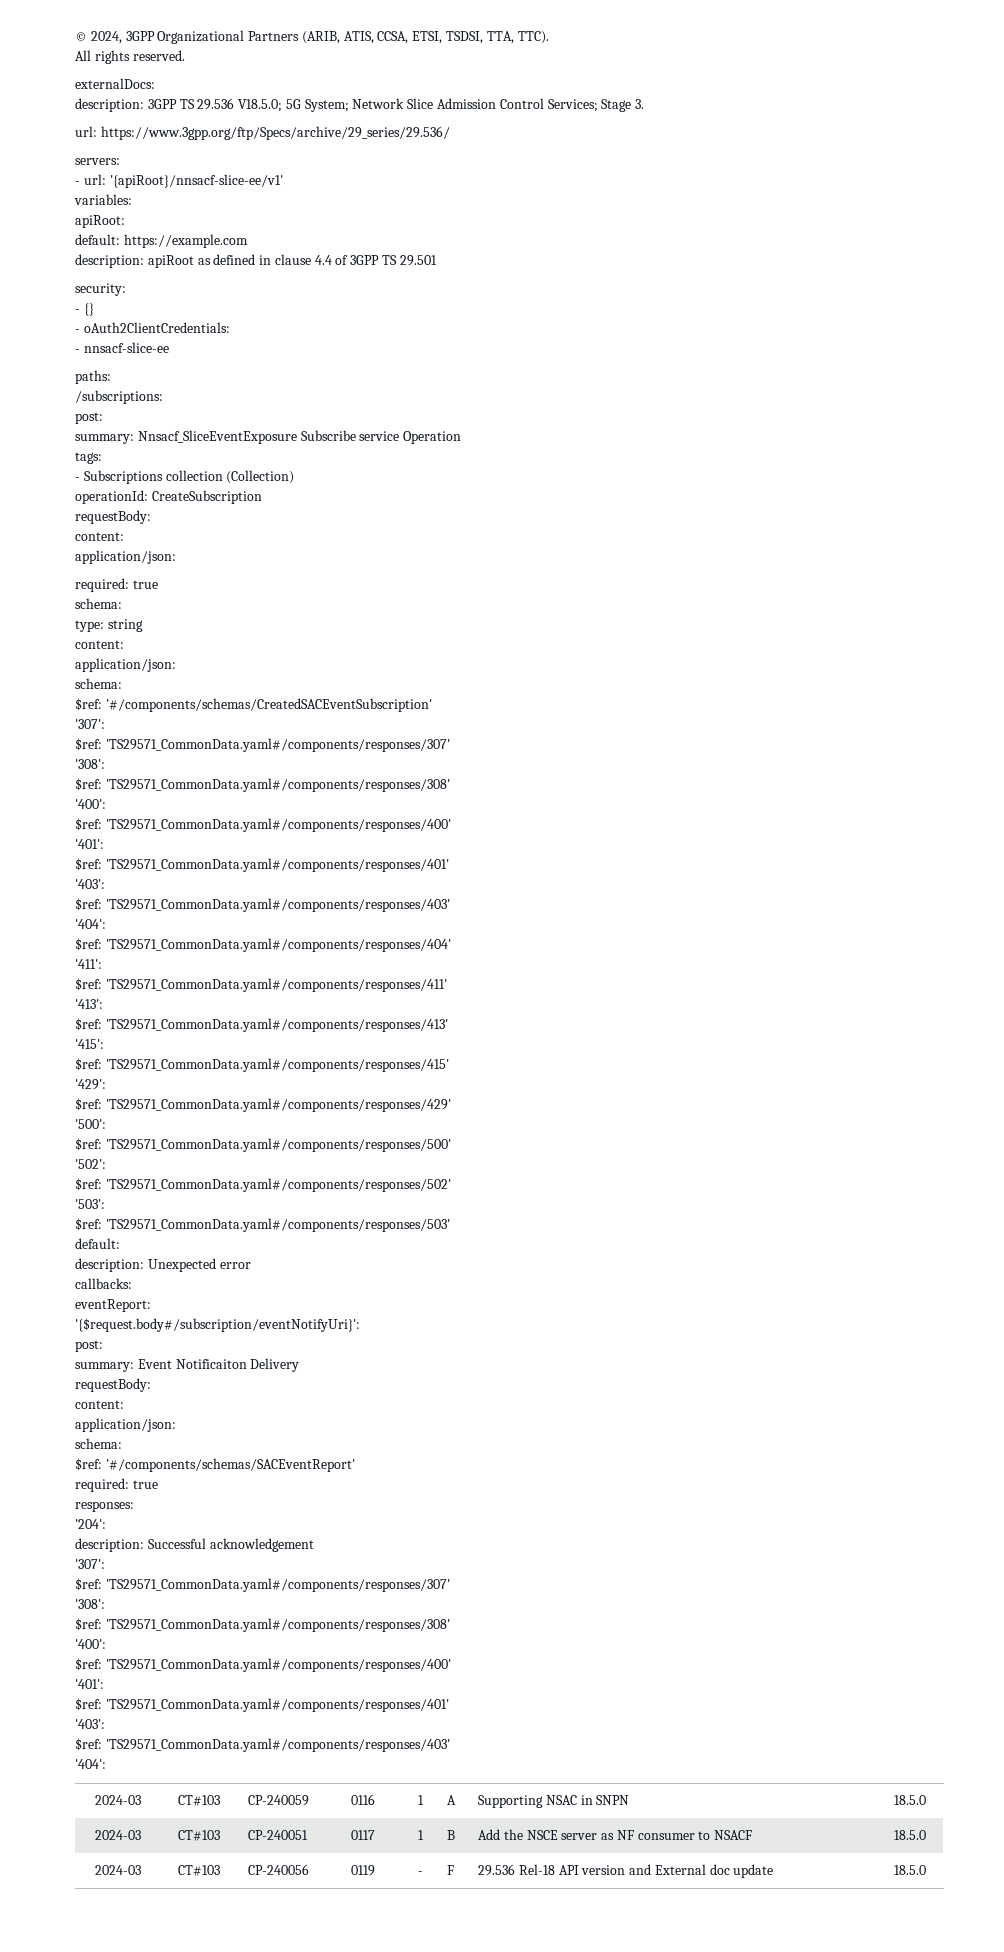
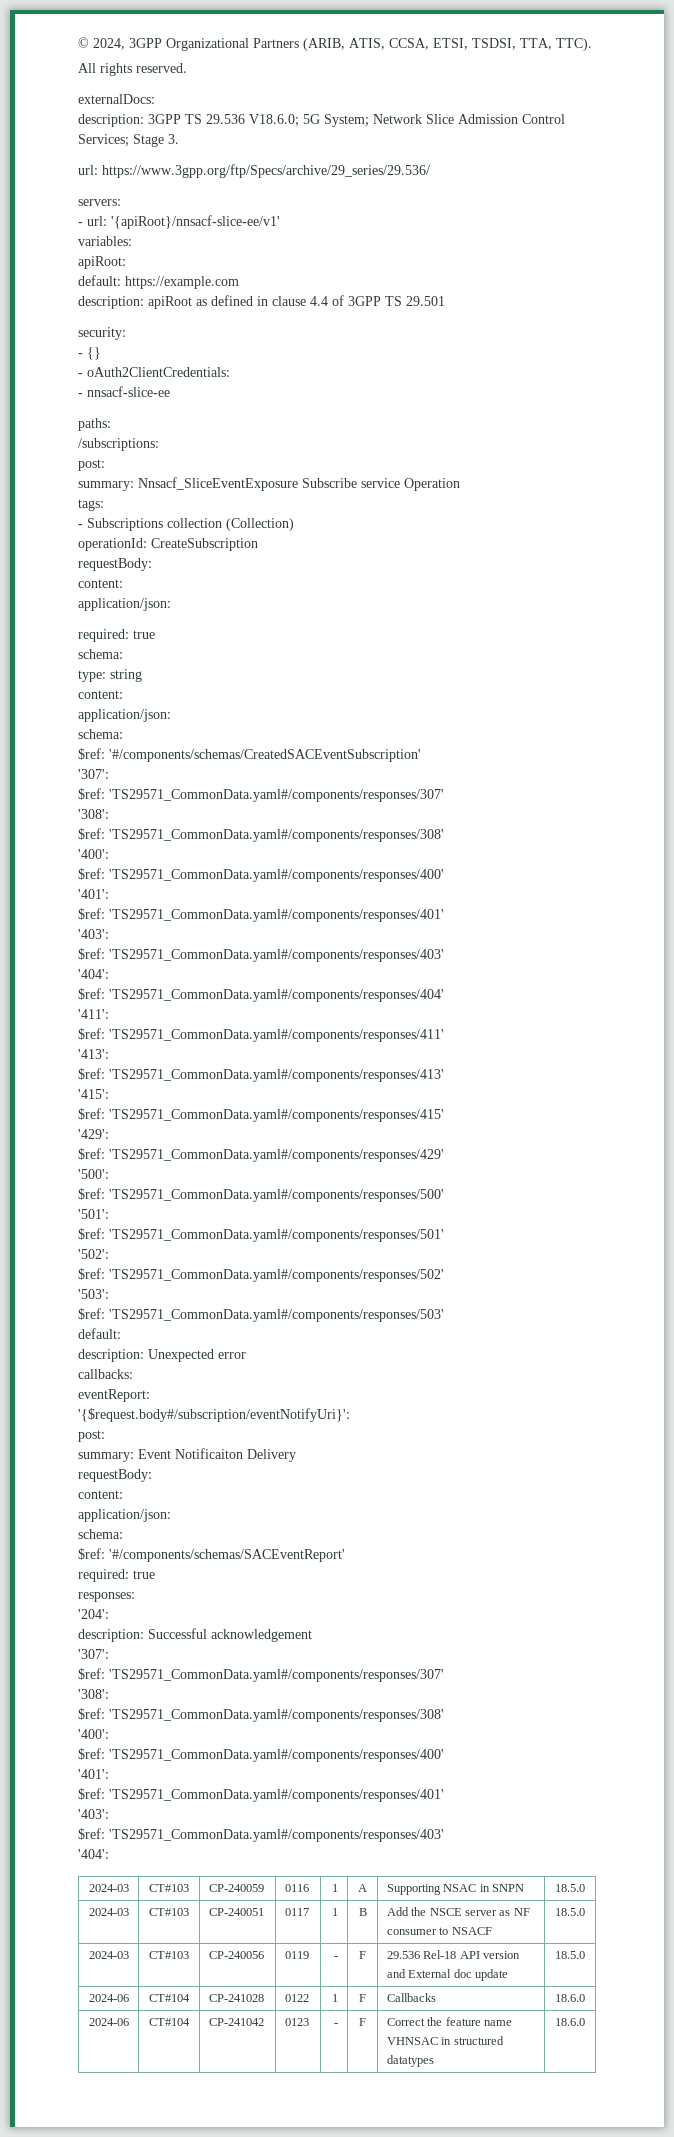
- description: 3GPP TS 29.536 V18.5.0; 5G System; Network Slice Admission Control Services; Stage 3.
+ description: 3GPP TS 29.536 V18.6.0; 5G System; Network Slice Admission Control Services; Stage 3.
+ '501':
+ $ref: 'TS29571_CommonData.yaml#/components/responses/501'
+ 2024-06 | CT#104 | CP-241028 | 0122 | 1 | F | Callbacks | 18.6.0
+ 2024-06 | CT#104 | CP-241042 | 0123 | - | F | Correct the feature name VHNSAC in structured datatypes | 18.6.0

